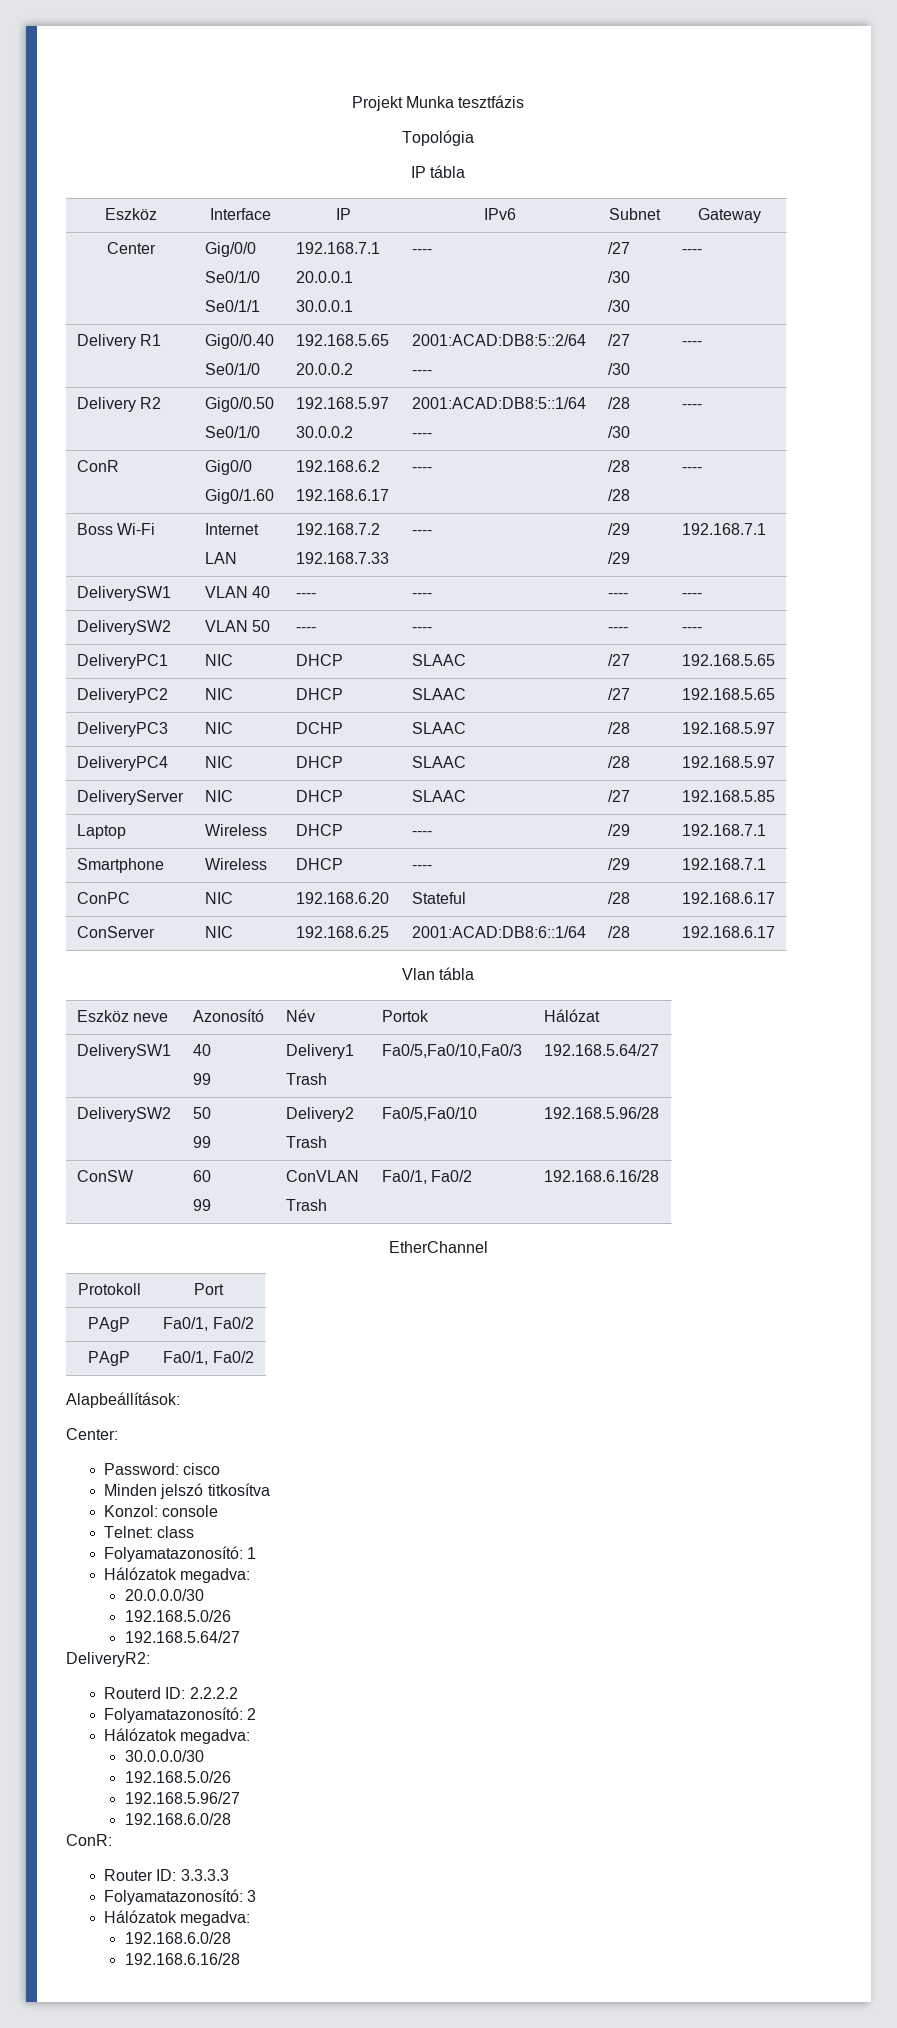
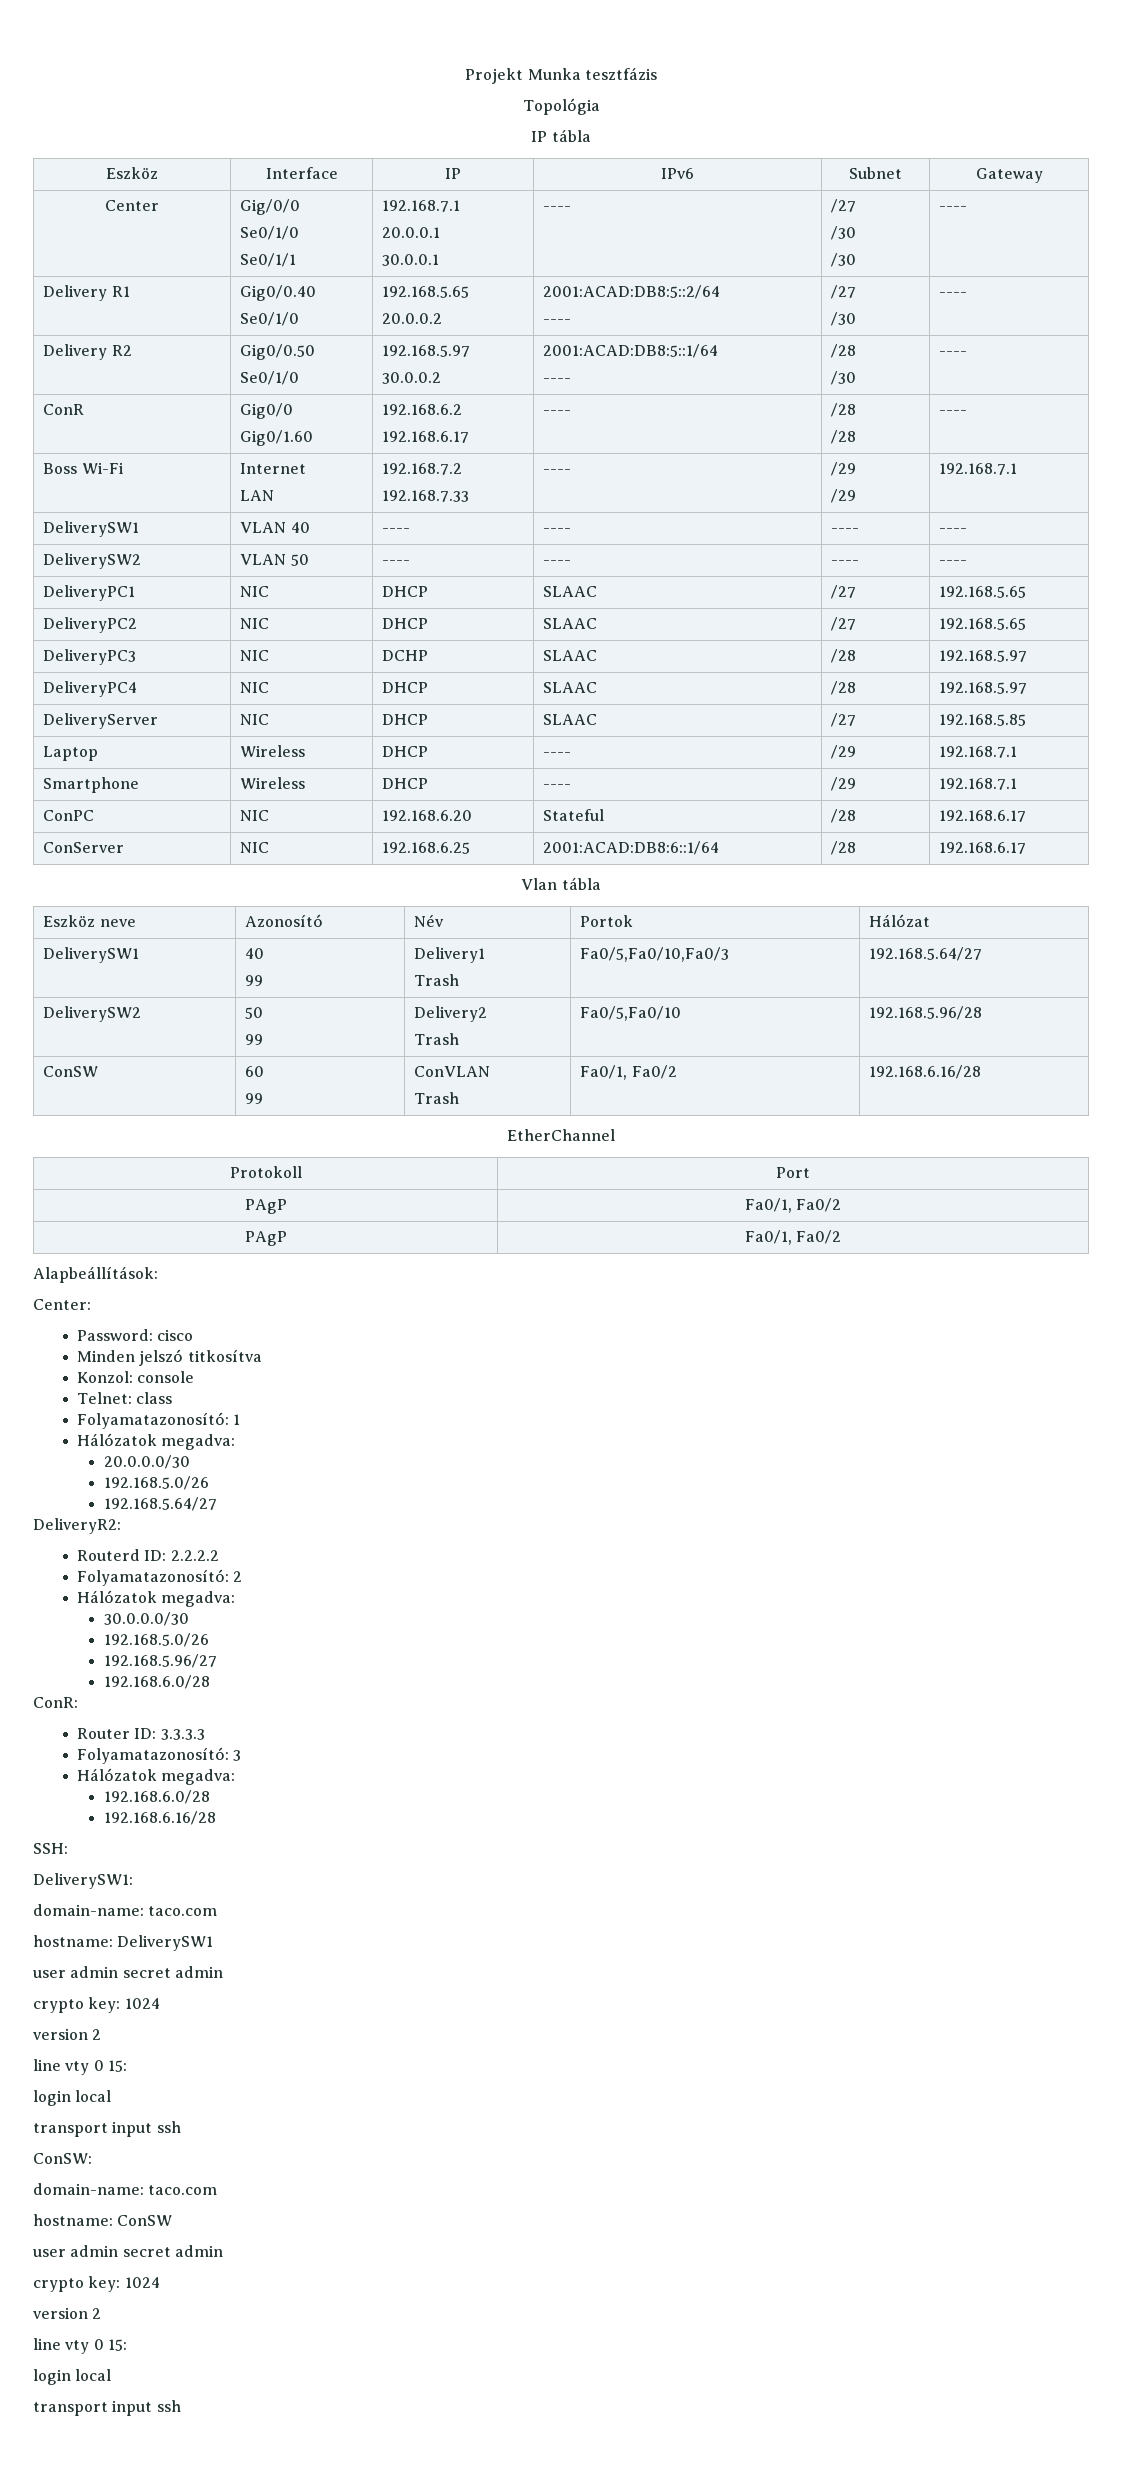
+ SSH:
+ DeliverySW1:
+ domain-name: taco.com
+ hostname: DeliverySW1
+ user admin secret admin
+ crypto key: 1024
+ version 2
+ line vty 0 15:
+ login local
+ transport input ssh
+ ConSW:
+ domain-name: taco.com
+ hostname: ConSW
+ user admin secret admin
+ crypto key: 1024
+ version 2
+ line vty 0 15:
+ login local
+ transport input ssh

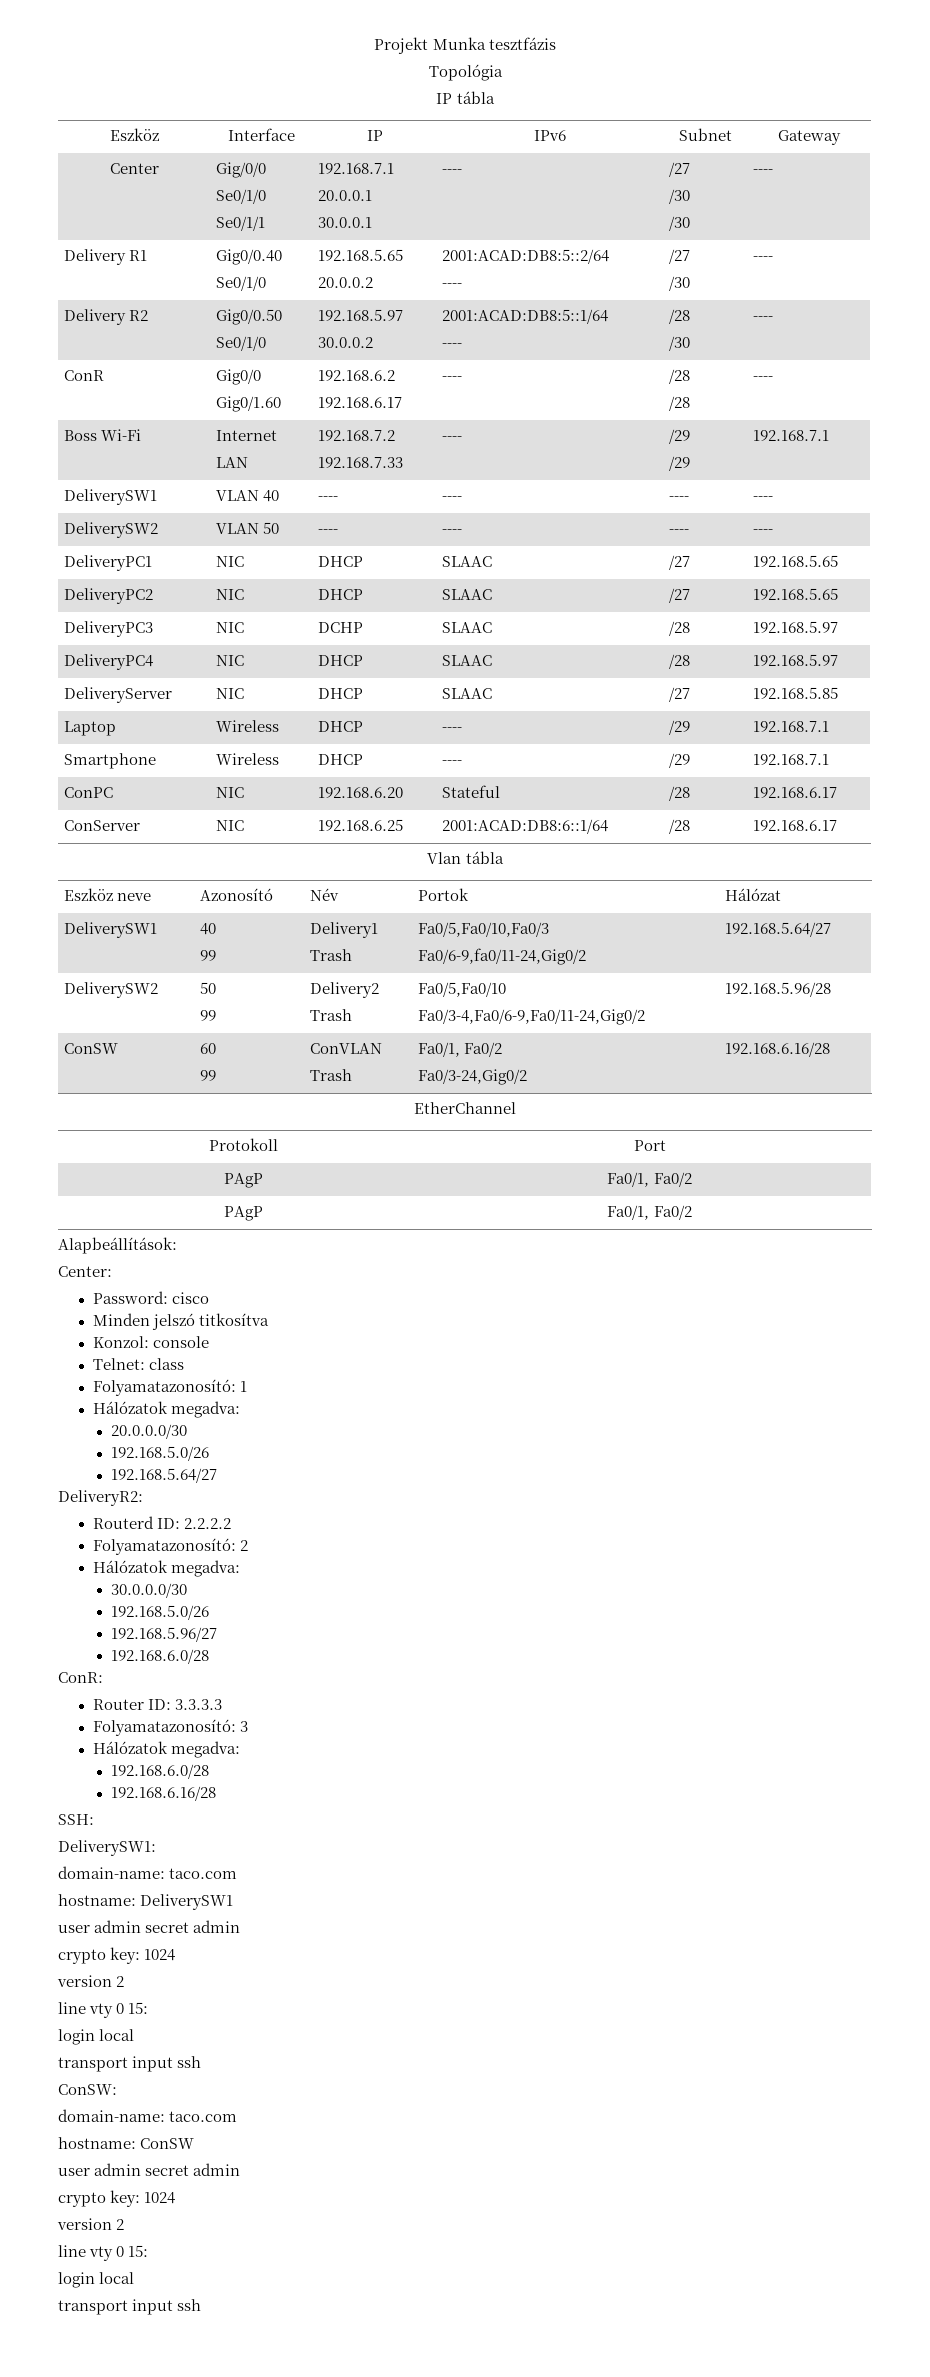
  DeliverySW1 | 40
  99 | Delivery1
- Trash | Fa0/5,Fa0/10,Fa0/3 | 192.168.5.64/27
+ Trash | Fa0/5,Fa0/10,Fa0/3
+ Fa0/6-9,fa0/11-24,Gig0/2 | 192.168.5.64/27
  DeliverySW2 | 50
  99 | Delivery2
- Trash | Fa0/5,Fa0/10 | 192.168.5.96/28
+ Trash | Fa0/5,Fa0/10
+ Fa0/3-4,Fa0/6-9,Fa0/11-24,Gig0/2 | 192.168.5.96/28
  ConSW | 60
  99 | ConVLAN
- Trash | Fa0/1, Fa0/2 | 192.168.6.16/28
+ Trash | Fa0/1, Fa0/2
+ Fa0/3-24,Gig0/2 | 192.168.6.16/28

